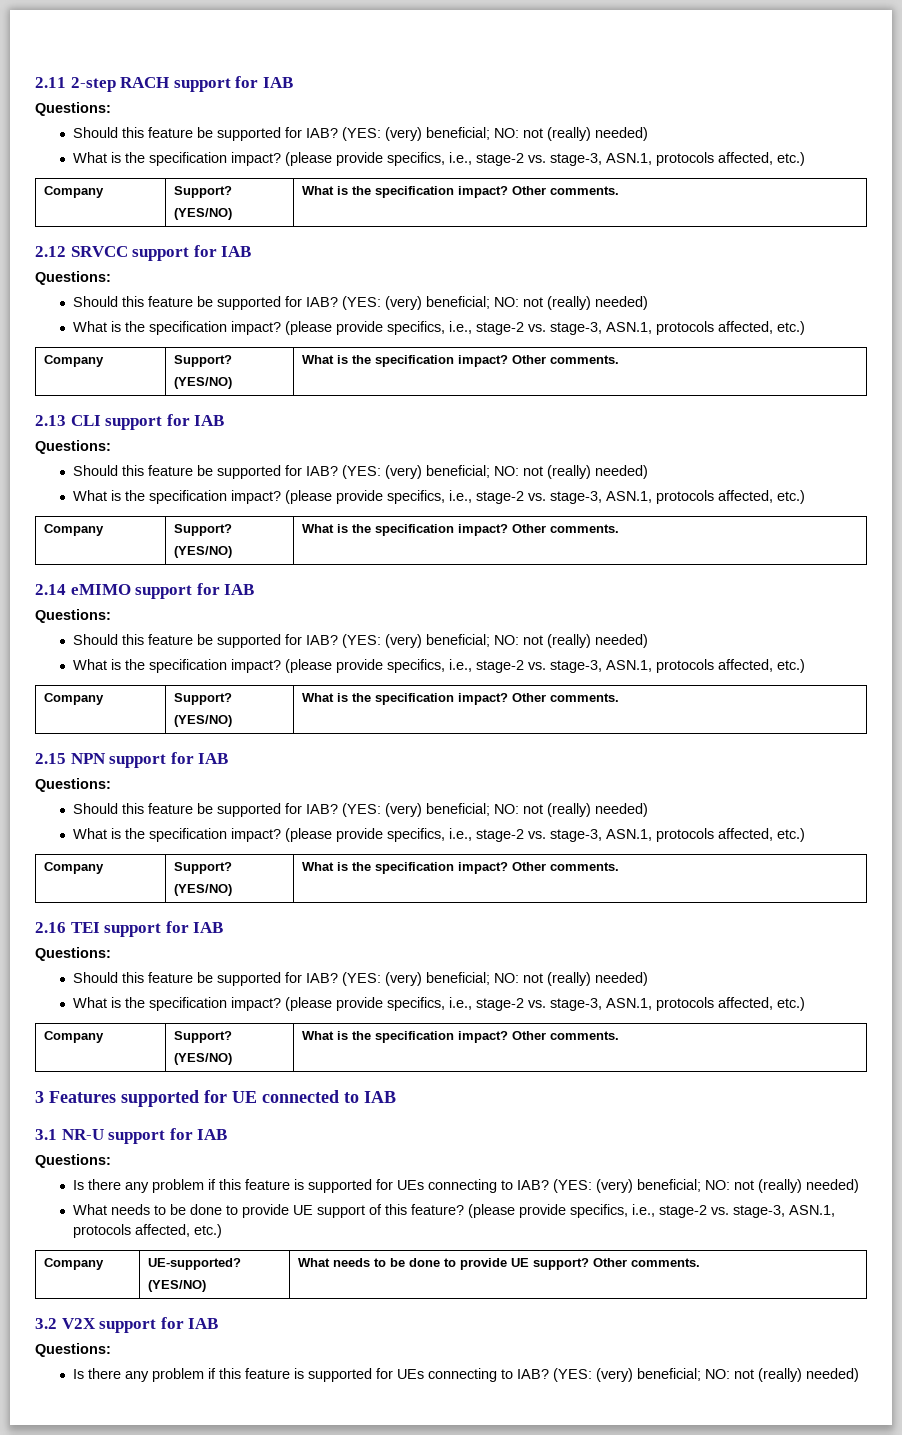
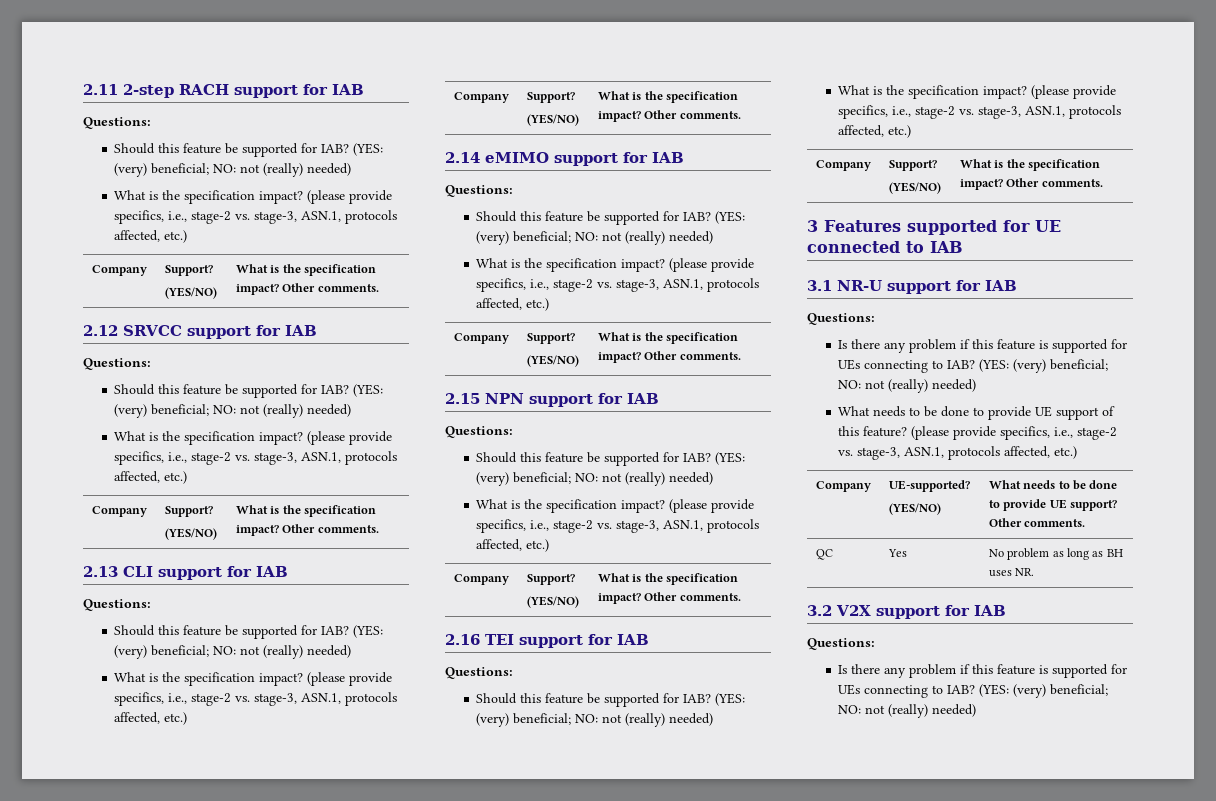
+ QC | Yes | No problem as long as BH uses NR.

